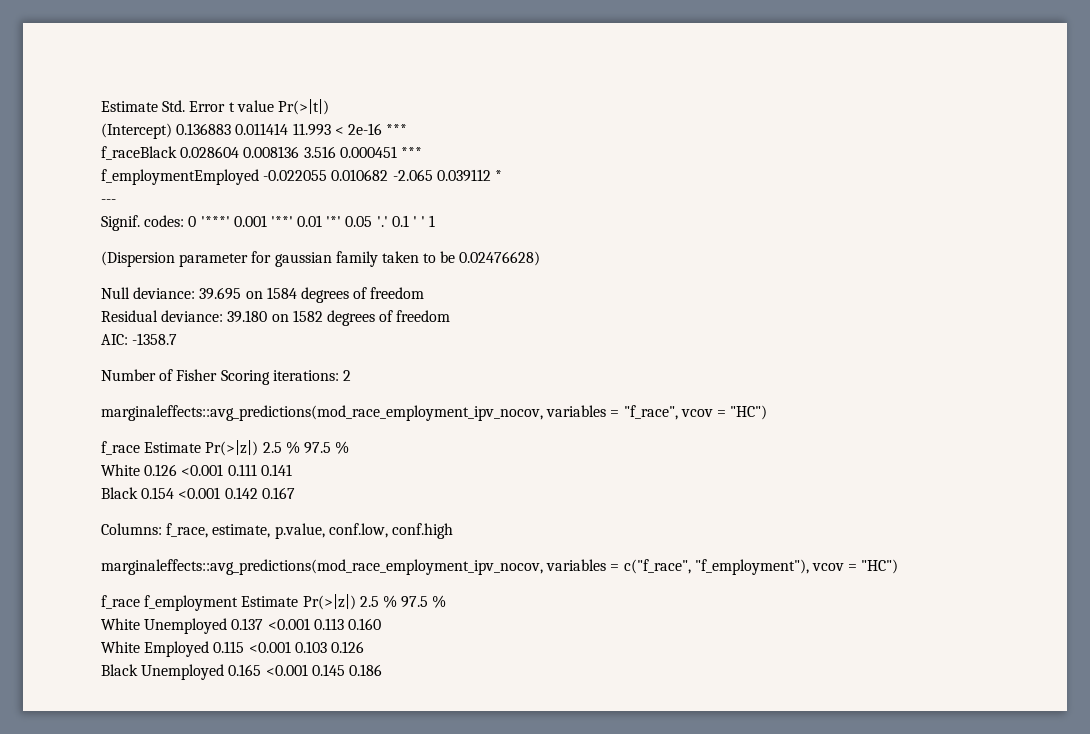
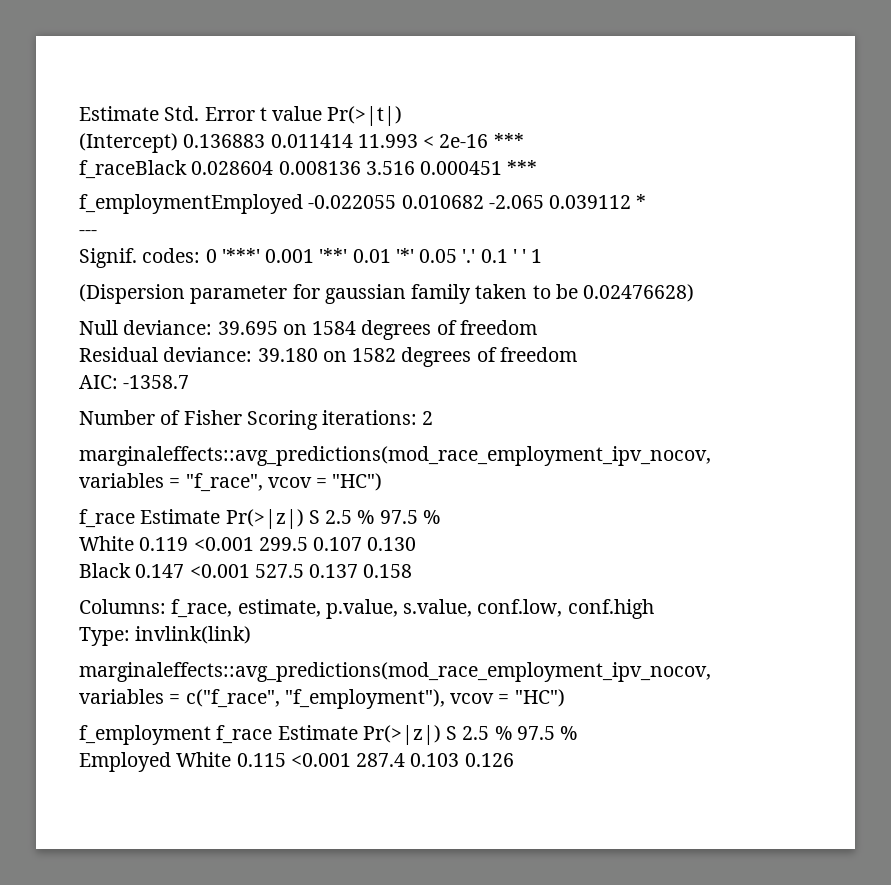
  marginaleffects::avg_predictions(mod_race_employment_ipv_nocov, variables = "f_race", vcov = "HC")
- f_race Estimate Pr(>|z|) 2.5 % 97.5 %
- White 0.126 <0.001 0.111 0.141
- Black 0.154 <0.001 0.142 0.167
+ f_race Estimate Pr(>|z|) S 2.5 % 97.5 %
+ White 0.119 <0.001 299.5 0.107 0.130
+ Black 0.147 <0.001 527.5 0.137 0.158
- Columns: f_race, estimate, p.value, conf.low, conf.high
+ Columns: f_race, estimate, p.value, s.value, conf.low, conf.high
+ Type: invlink(link)
- f_race f_employment Estimate Pr(>|z|) 2.5 % 97.5 %
- White Unemployed 0.137 <0.001 0.113 0.160
- White Employed 0.115 <0.001 0.103 0.126
+ f_employment f_race Estimate Pr(>|z|) S 2.5 % 97.5 %
+ Employed White 0.115 <0.001 287.4 0.103 0.126
- Black Unemployed 0.165 <0.001 0.145 0.186

